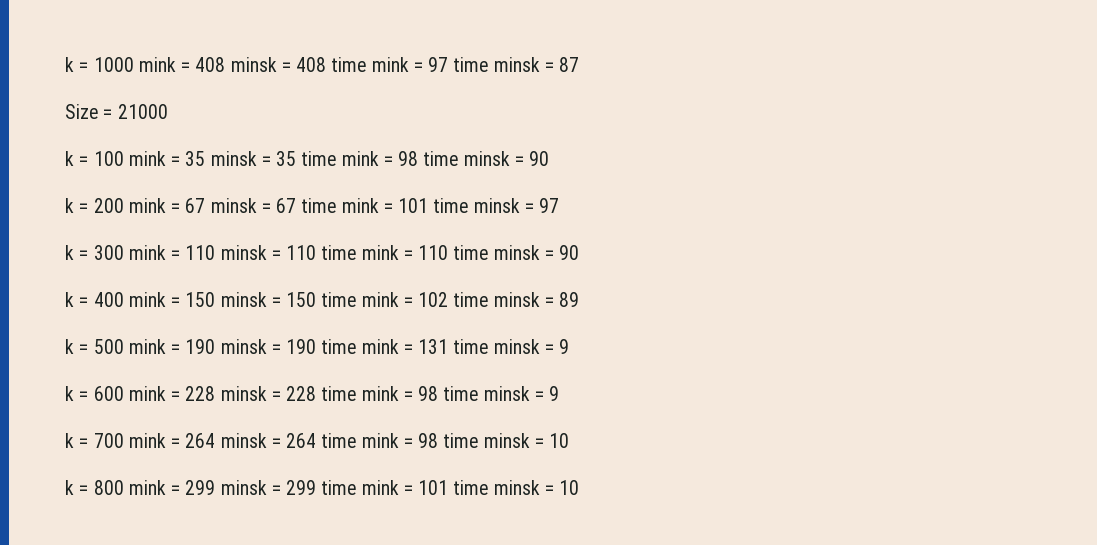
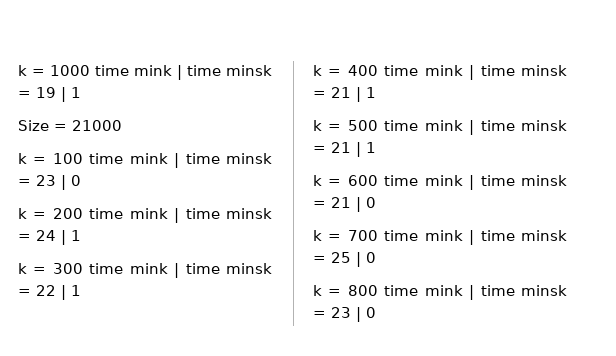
- k = 1000 mink = 408 minsk = 408 time mink = 97 time minsk = 87
+ k = 1000 time mink | time minsk = 19 | 1
- k = 100 mink = 35 minsk = 35 time mink = 98 time minsk = 90
- k = 200 mink = 67 minsk = 67 time mink = 101 time minsk = 97
- k = 300 mink = 110 minsk = 110 time mink = 110 time minsk = 90
- k = 400 mink = 150 minsk = 150 time mink = 102 time minsk = 89
- k = 500 mink = 190 minsk = 190 time mink = 131 time minsk = 9
- k = 600 mink = 228 minsk = 228 time mink = 98 time minsk = 9
- k = 700 mink = 264 minsk = 264 time mink = 98 time minsk = 10
- k = 800 mink = 299 minsk = 299 time mink = 101 time minsk = 10
+ k = 100 time mink | time minsk = 23 | 0
+ k = 200 time mink | time minsk = 24 | 1
+ k = 300 time mink | time minsk = 22 | 1
+ k = 400 time mink | time minsk = 21 | 1
+ k = 500 time mink | time minsk = 21 | 1
+ k = 600 time mink | time minsk = 21 | 0
+ k = 700 time mink | time minsk = 25 | 0
+ k = 800 time mink | time minsk = 23 | 0

